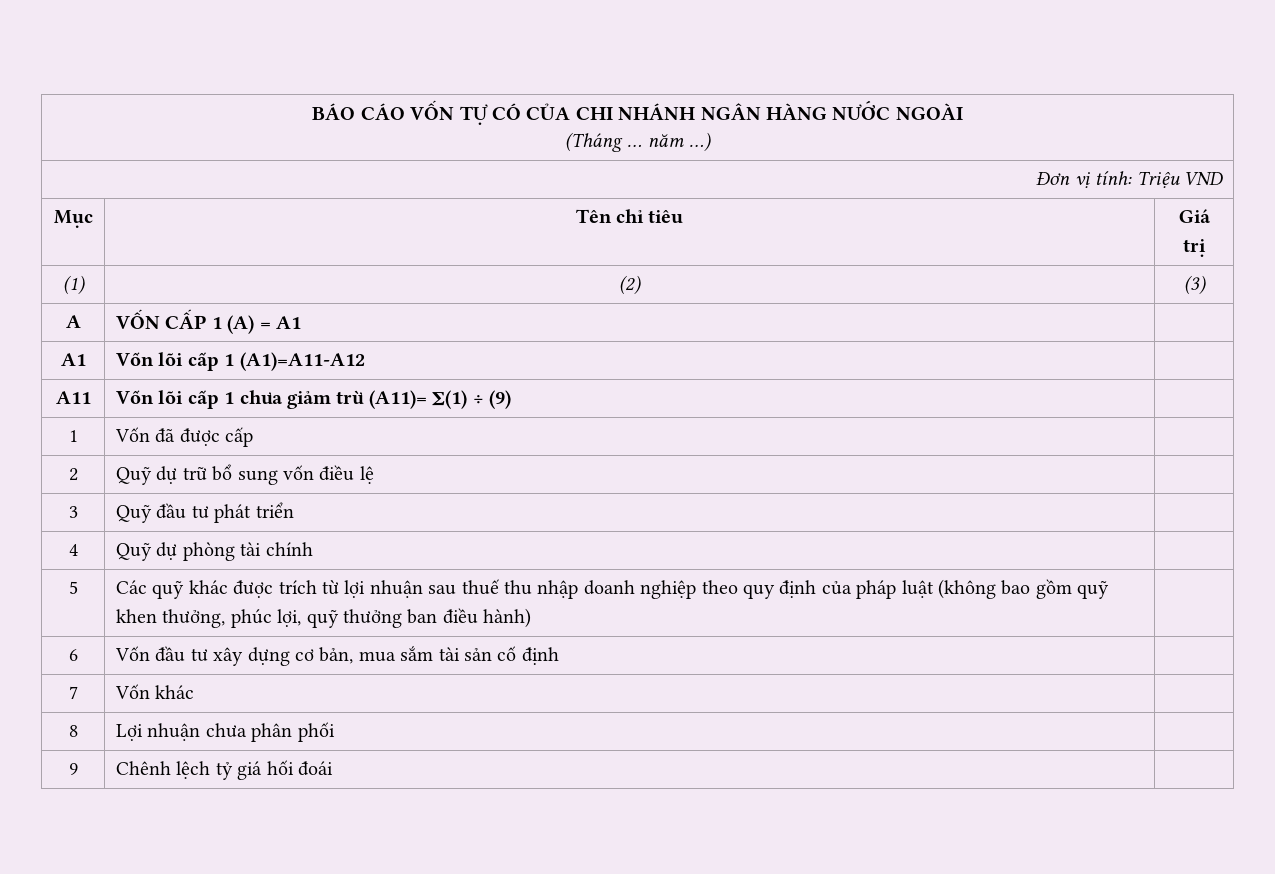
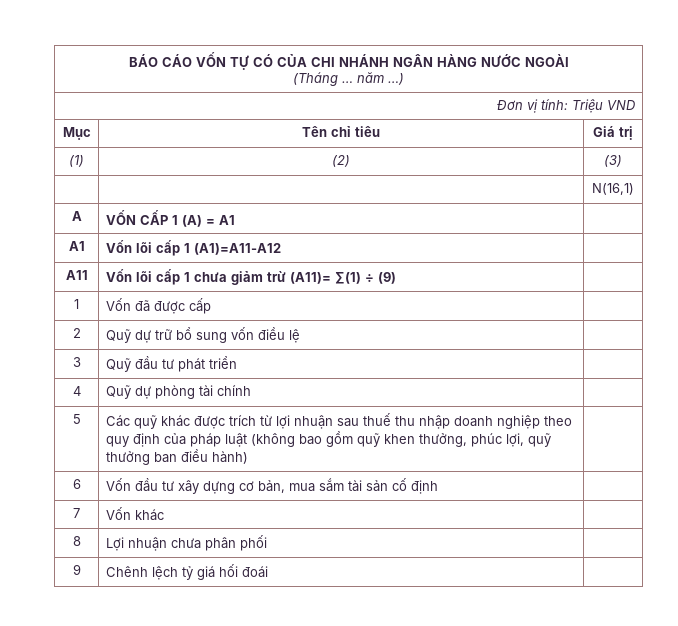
+ | | N(16,1)

